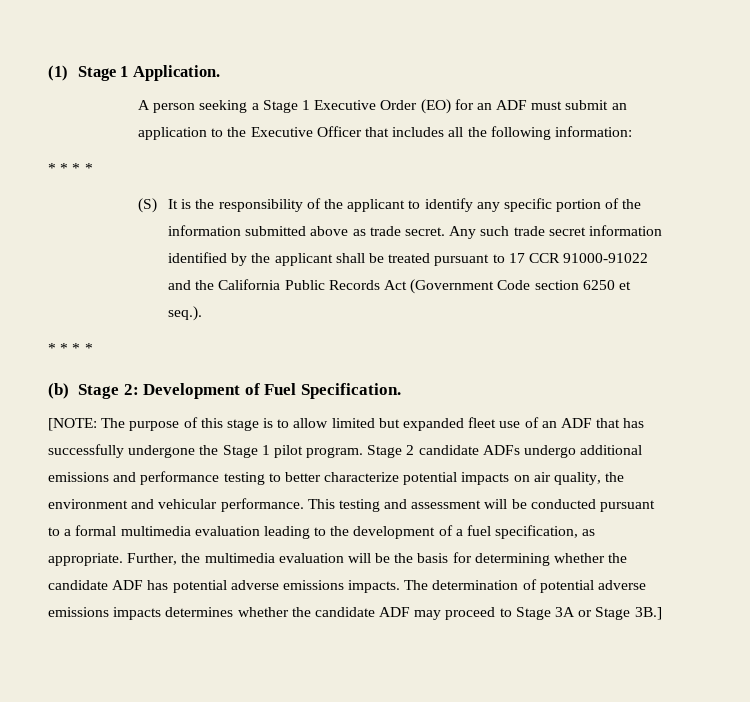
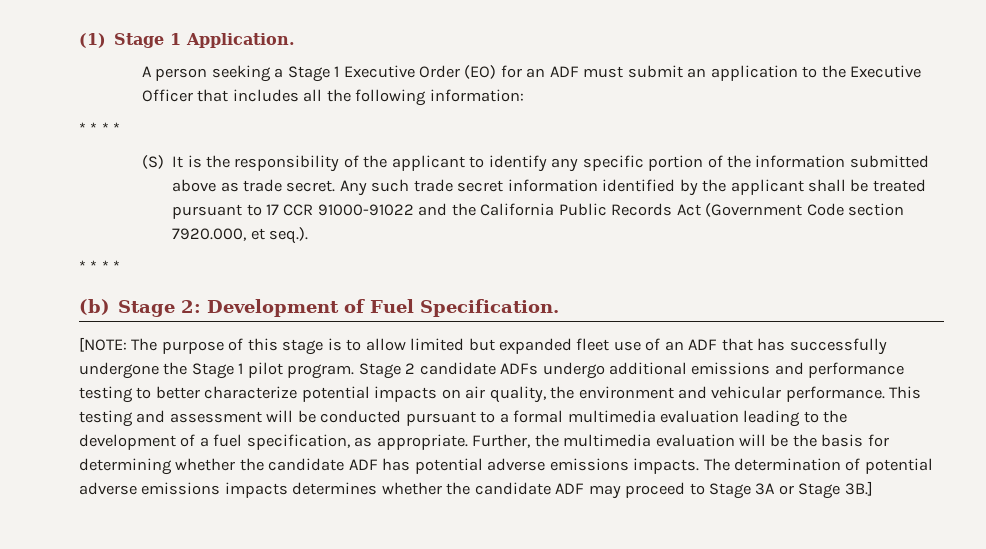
- Any such trade secret information identified by the applicant shall be treated pursuant to 17 CCR 91000-91022 and the California Public Records Act (Government Code section 6250 et seq.).
+ Any such trade secret information identified by the applicant shall be treated pursuant to 17 CCR 91000-91022 and the California Public Records Act (Government Code section 7920.000, et seq.).

